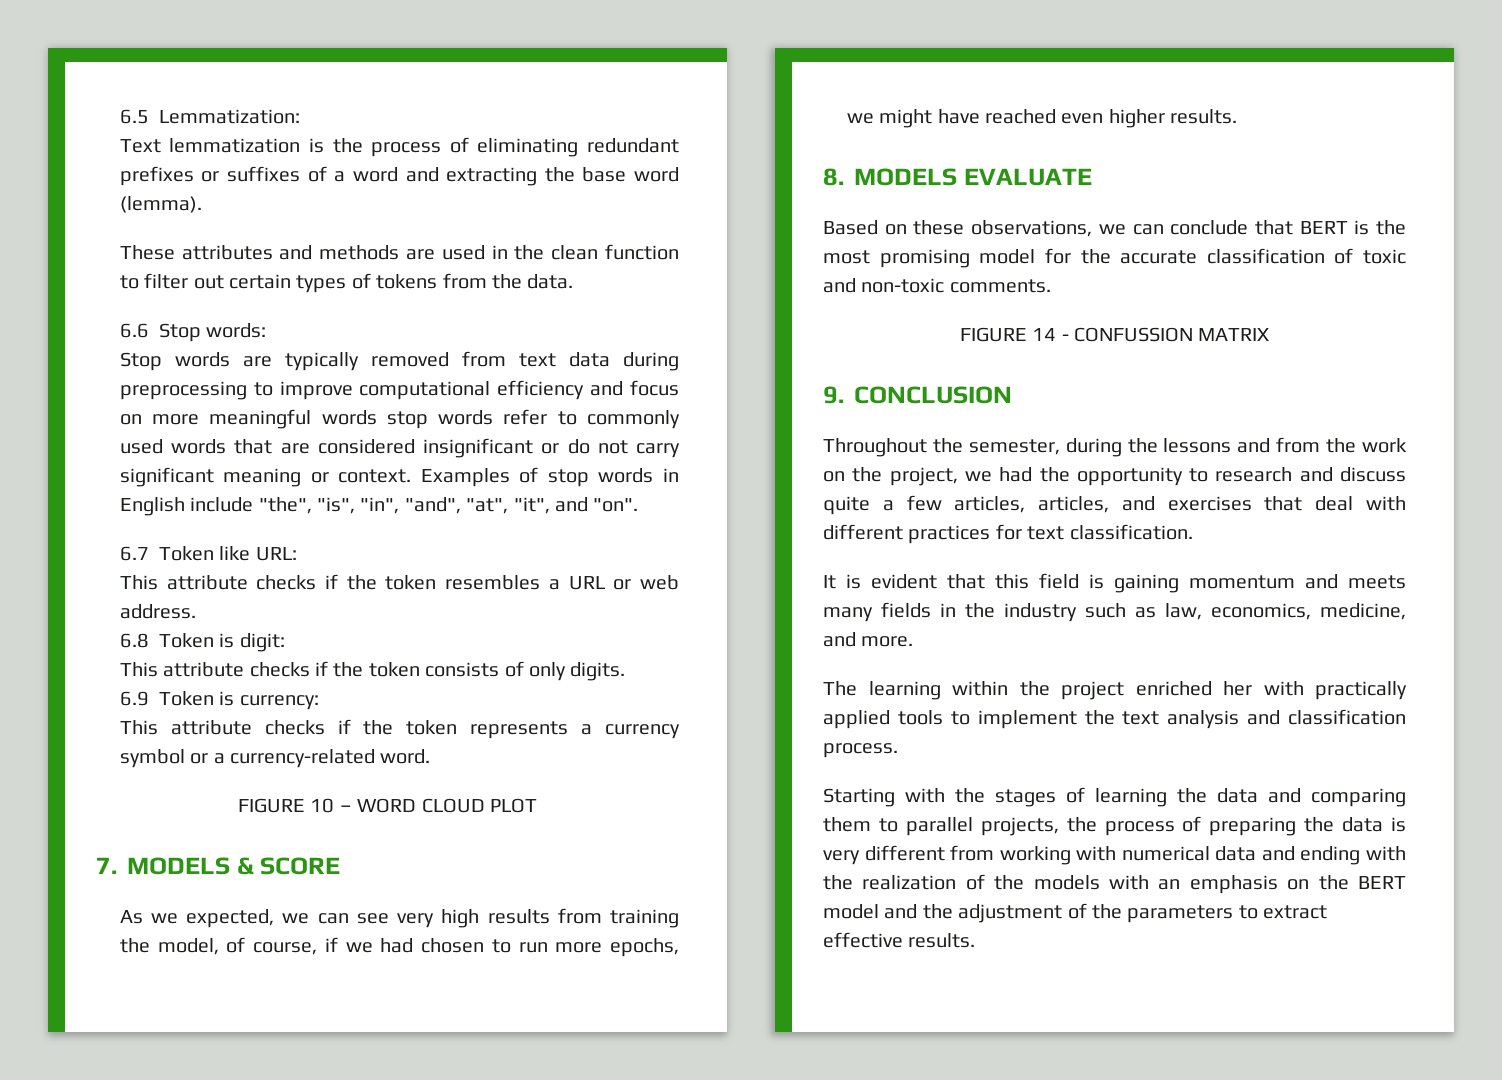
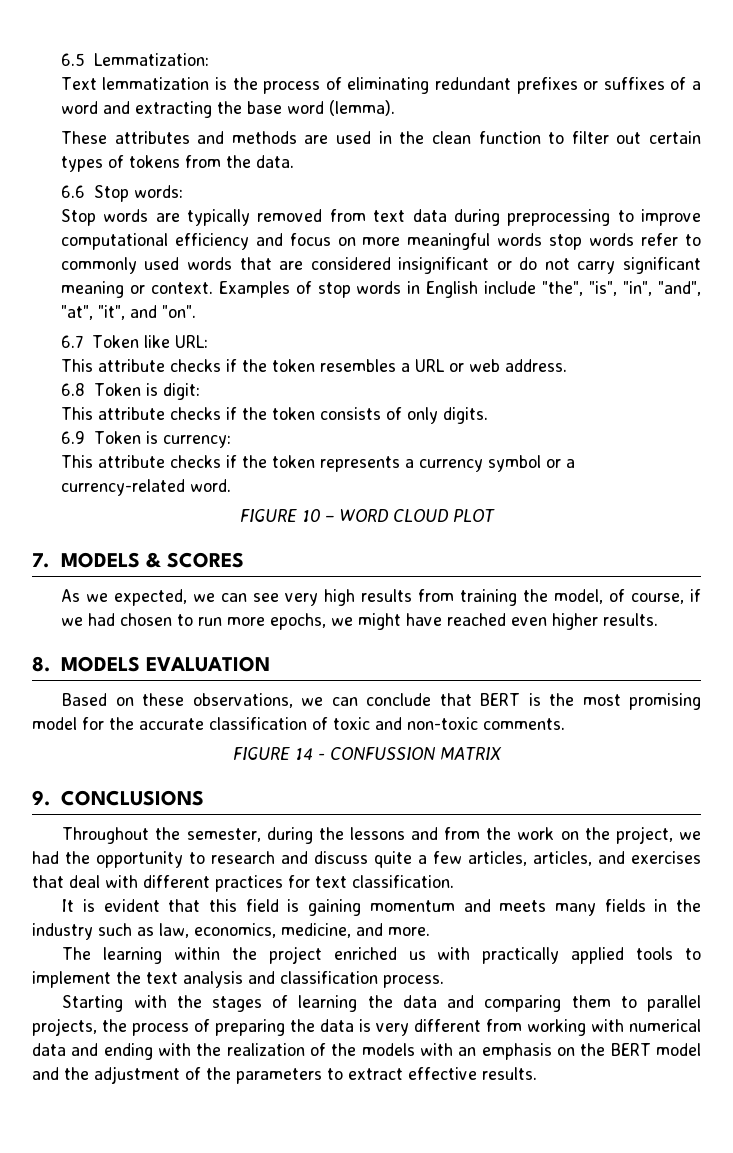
- 7. MODELS & SCORE
+ 7. MODELS & SCORES
- 8. MODELS EVALUATE
+ 8. MODELS EVALUATION
- 9. CONCLUSION
+ 9. CONCLUSIONS
- The learning within the project enriched her with practically applied tools to implement the text analysis and classification process.
+ The learning within the project enriched us with practically applied tools to implement the text analysis and classification process.

